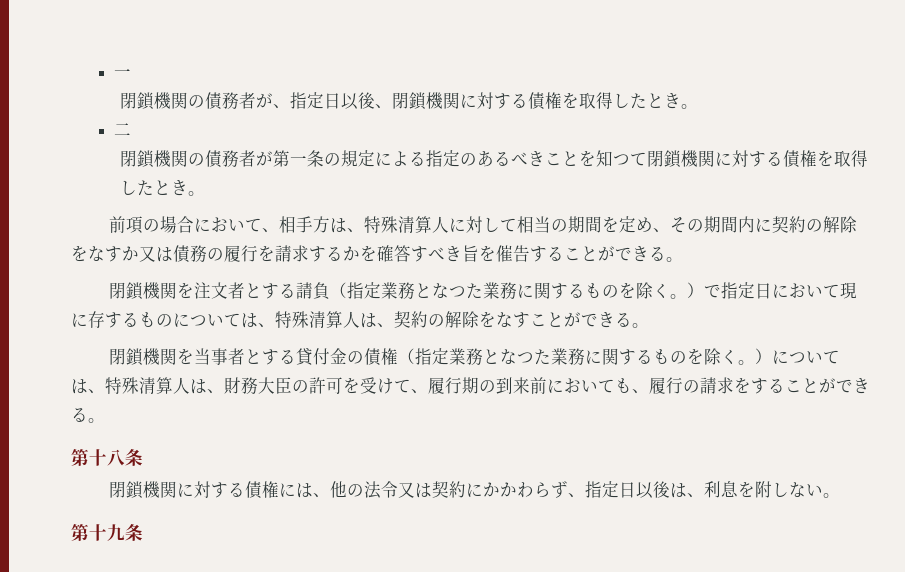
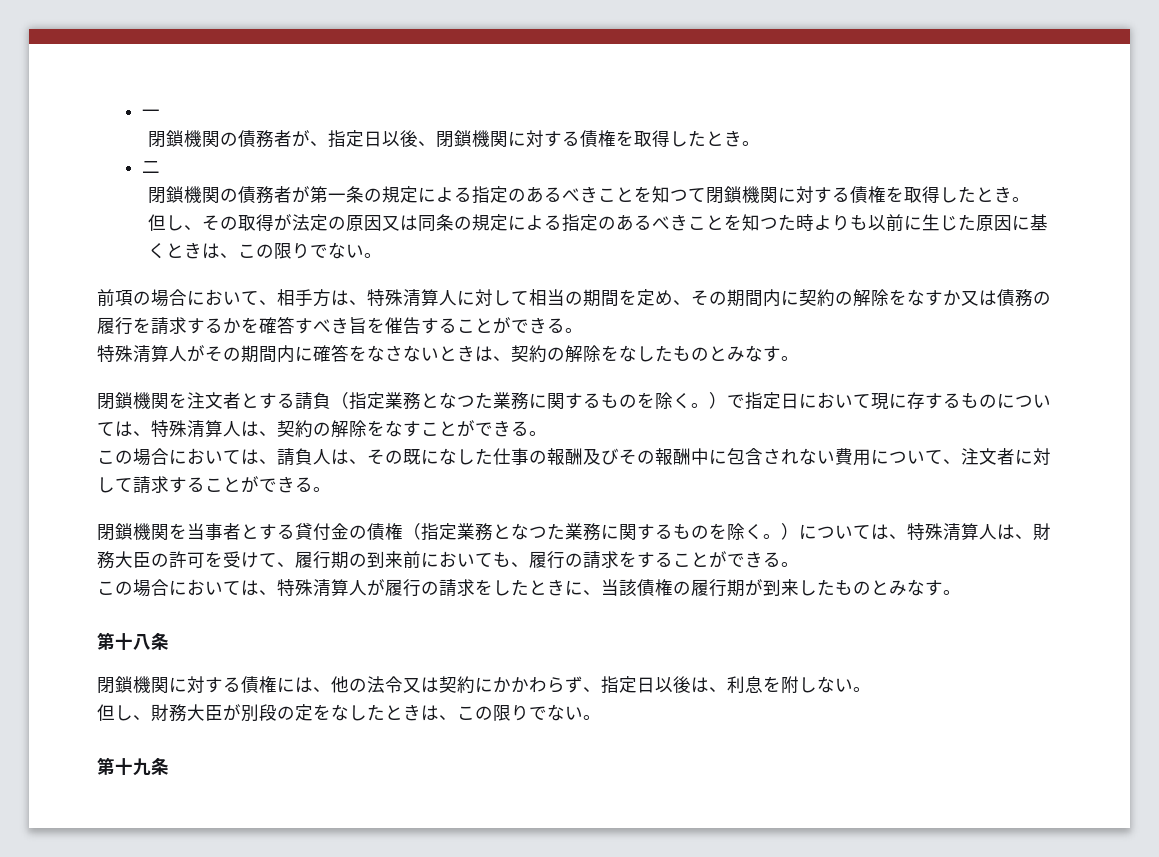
+ 但し、その取得が法定の原因又は同条の規定による指定のあるべきことを知つた時よりも以前に生じた原因に基くときは、この限りでない。
+ 特殊清算人がその期間内に確答をなさないときは、契約の解除をなしたものとみなす。
+ この場合においては、請負人は、その既になした仕事の報酬及びその報酬中に包含されない費用について、注文者に対して請求することができる。
+ この場合においては、特殊清算人が履行の請求をしたときに、当該債権の履行期が到来したものとみなす。
+ 但し、財務大臣が別段の定をなしたときは、この限りでない。

